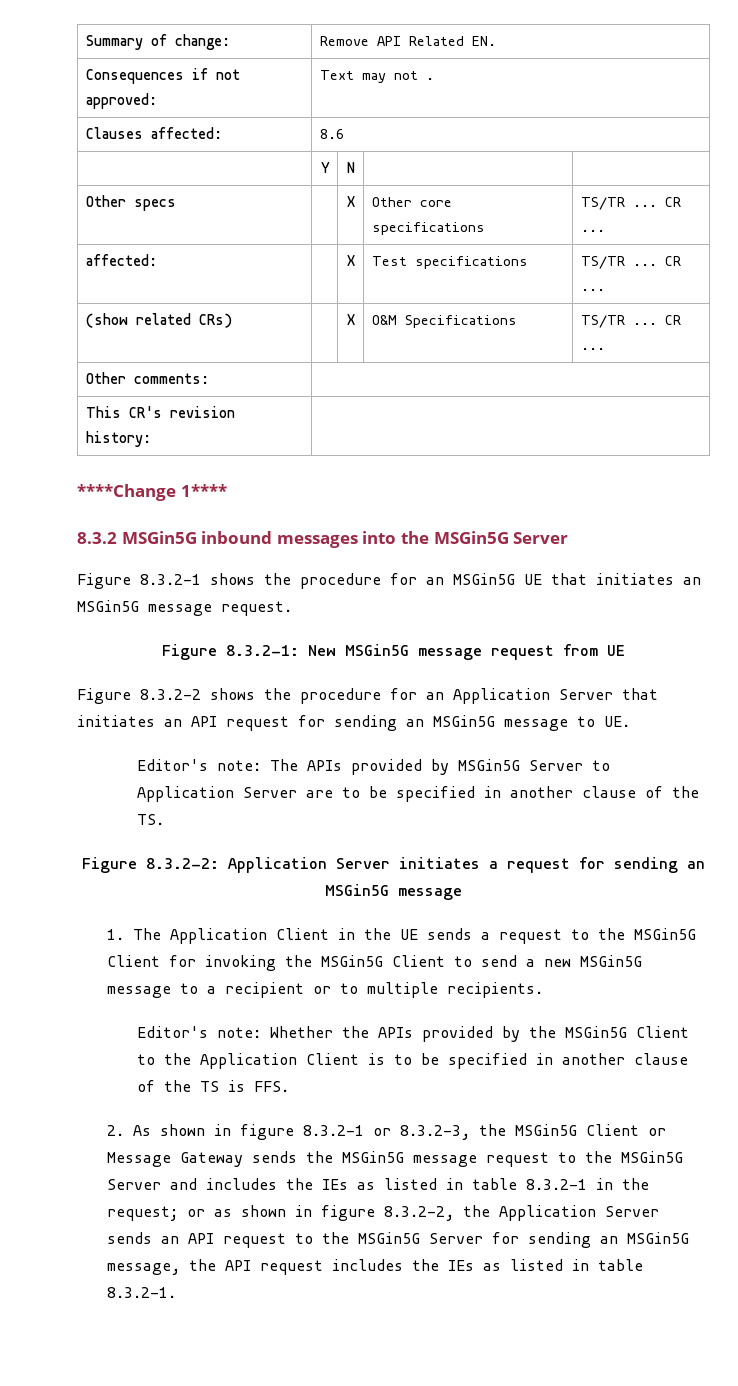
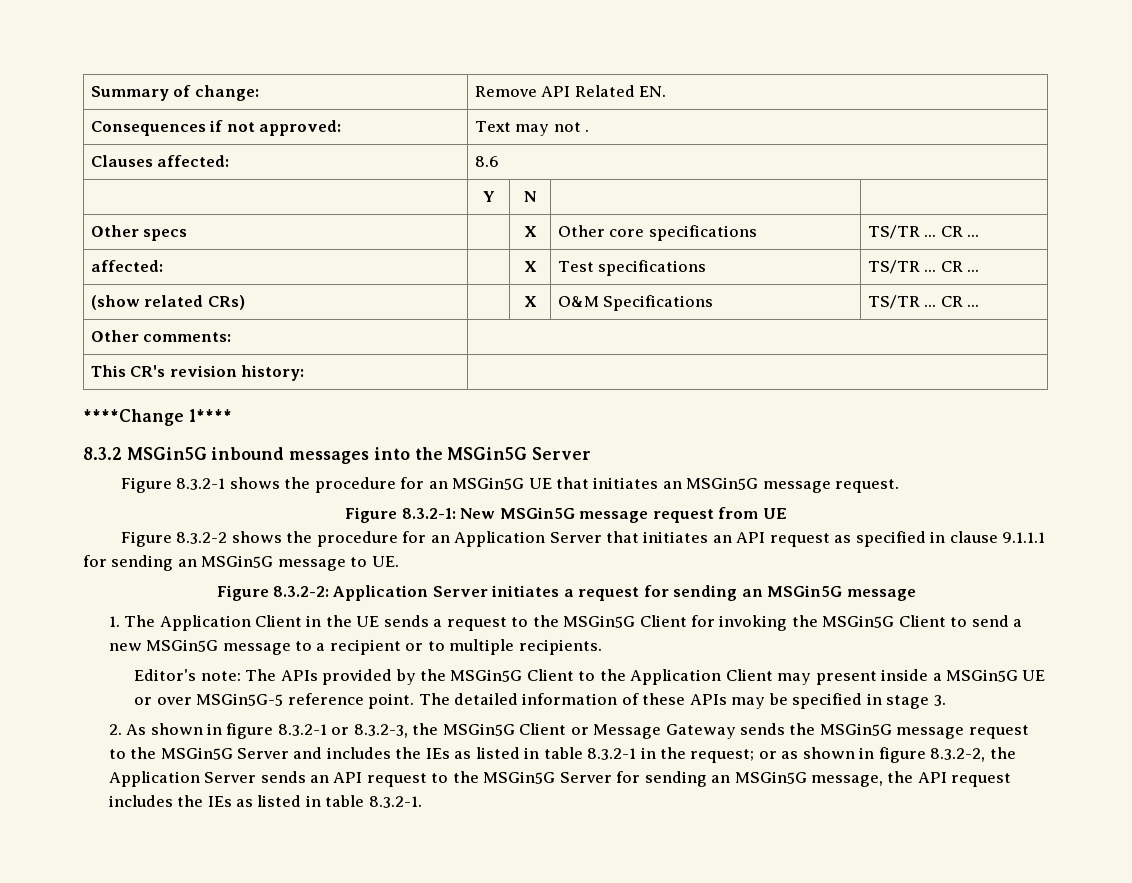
- Figure 8.3.2-2 shows the procedure for an Application Server that initiates an API request for sending an MSGin5G message to UE.
+ Figure 8.3.2-2 shows the procedure for an Application Server that initiates an API request as specified in clause 9.1.1.1 for sending an MSGin5G message to UE.
- Editor's note: The APIs provided by MSGin5G Server to Application Server are to be specified in another clause of the TS.
- Editor's note: Whether the APIs provided by the MSGin5G Client to the Application Client is to be specified in another clause of the TS is FFS.
+ Editor's note: The APIs provided by the MSGin5G Client to the Application Client may present inside a MSGin5G UE or over MSGin5G-5 reference point. The detailed information of these APIs may be specified in stage 3.

